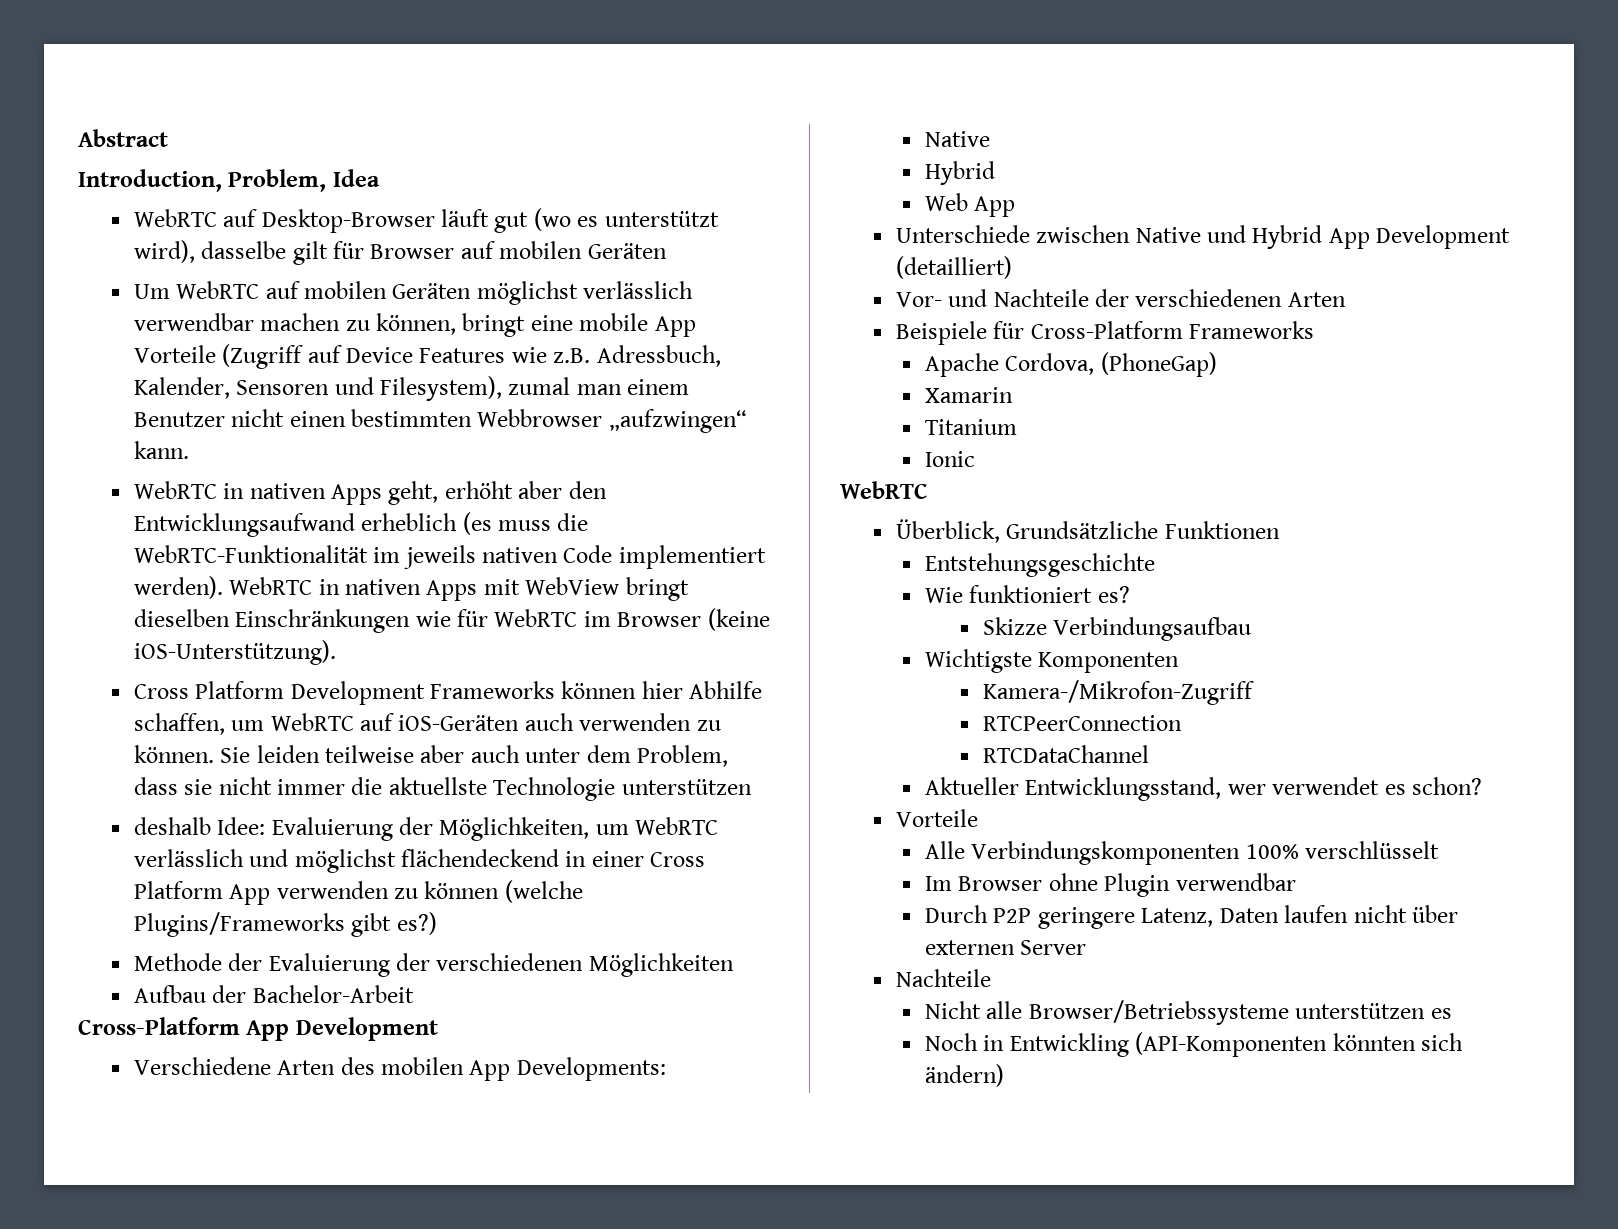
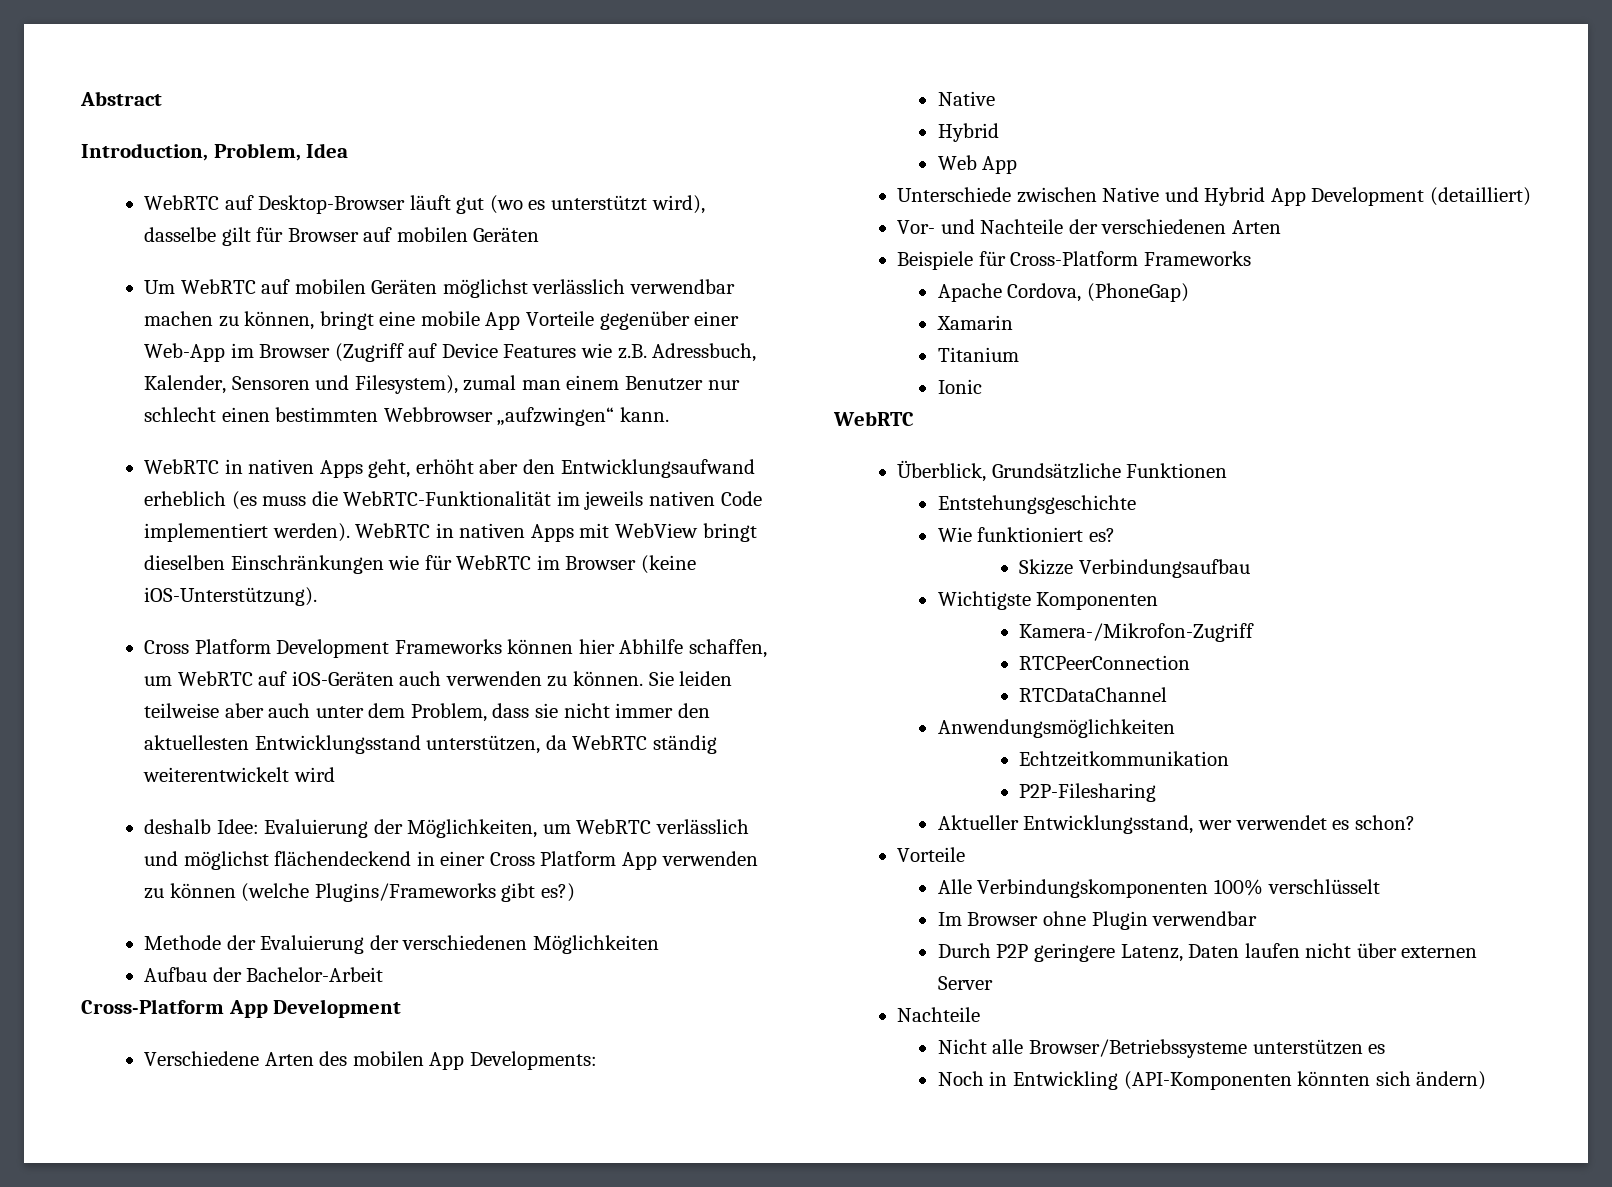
- Um WebRTC auf mobilen Geräten möglichst verlässlich verwendbar machen zu können, bringt eine mobile App Vorteile (Zugriff auf Device Features wie z.B. Adressbuch, Kalender, Sensoren und Filesystem), zumal man einem Benutzer nicht einen bestimmten Webbrowser „aufzwingen“ kann.
+ Um WebRTC auf mobilen Geräten möglichst verlässlich verwendbar machen zu können, bringt eine mobile App Vorteile gegenüber einer Web-App im Browser (Zugriff auf Device Features wie z.B. Adressbuch, Kalender, Sensoren und Filesystem), zumal man einem Benutzer nur schlecht einen bestimmten Webbrowser „aufzwingen“ kann.
- Sie leiden teilweise aber auch unter dem Problem, dass sie nicht immer die aktuellste Technologie unterstützen
+ Sie leiden teilweise aber auch unter dem Problem, dass sie nicht immer den aktuellesten Entwicklungsstand unterstützen, da WebRTC ständig weiterentwickelt wird
+ Anwendungsmöglichkeiten
+ Echtzeitkommunikation
+ P2P-Filesharing

